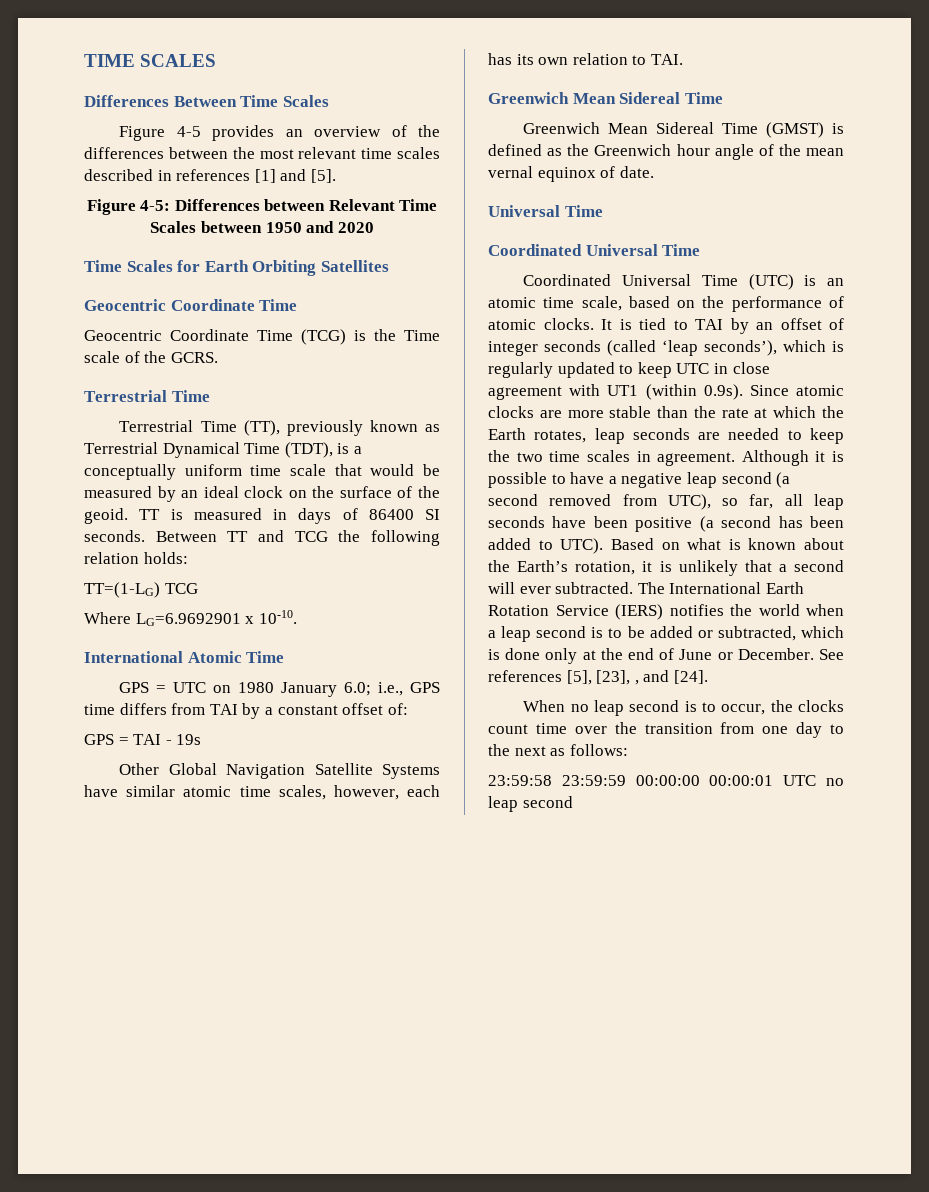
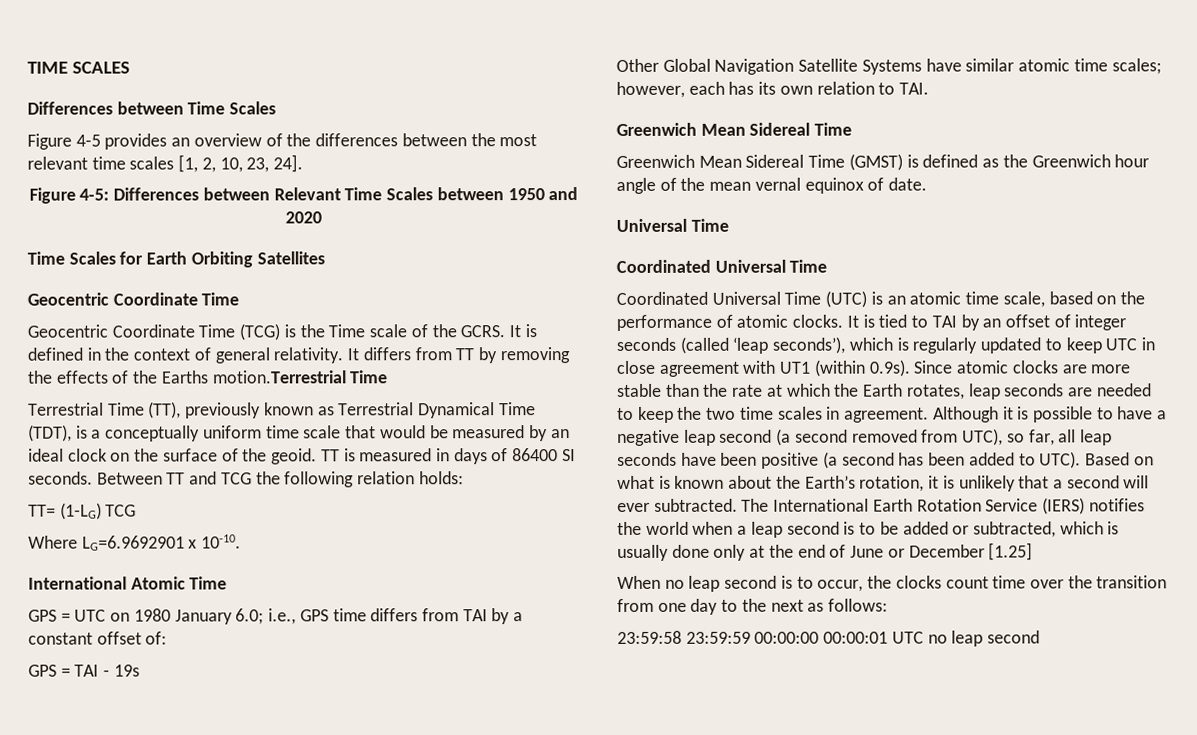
- Differences Between Time Scales
+ Differences between Time Scales
- Figure 4-5 provides an overview of the differences between the most relevant time scales described in references [1] and [5].
+ Figure 4-5 provides an overview of the differences between the most relevant time scales [1, 2, 10, 23, 24].
- Geocentric Coordinate Time (TCG) is the Time scale of the GCRS.
- Terrestrial Time
+ Geocentric Coordinate Time (TCG) is the Time scale of the GCRS. It is defined in the context of general relativity. It differs from TT by removing the effects of the Earths motion.Terrestrial Time
- TT=(1-LG) TCG
+ TT= (1-LG) TCG
- Other Global Navigation Satellite Systems have similar atomic time scales, however, each has its own relation to TAI.
+ Other Global Navigation Satellite Systems have similar atomic time scales; however, each has its own relation to TAI.
- The International Earth Rotation Service (IERS) notifies the world when a leap second is to be added or subtracted, which is done only at the end of June or December. See references [5], [23], , and [24].
+ The International Earth Rotation Service (IERS) notifies the world when a leap second is to be added or subtracted, which is usually done only at the end of June or December [1.25]

